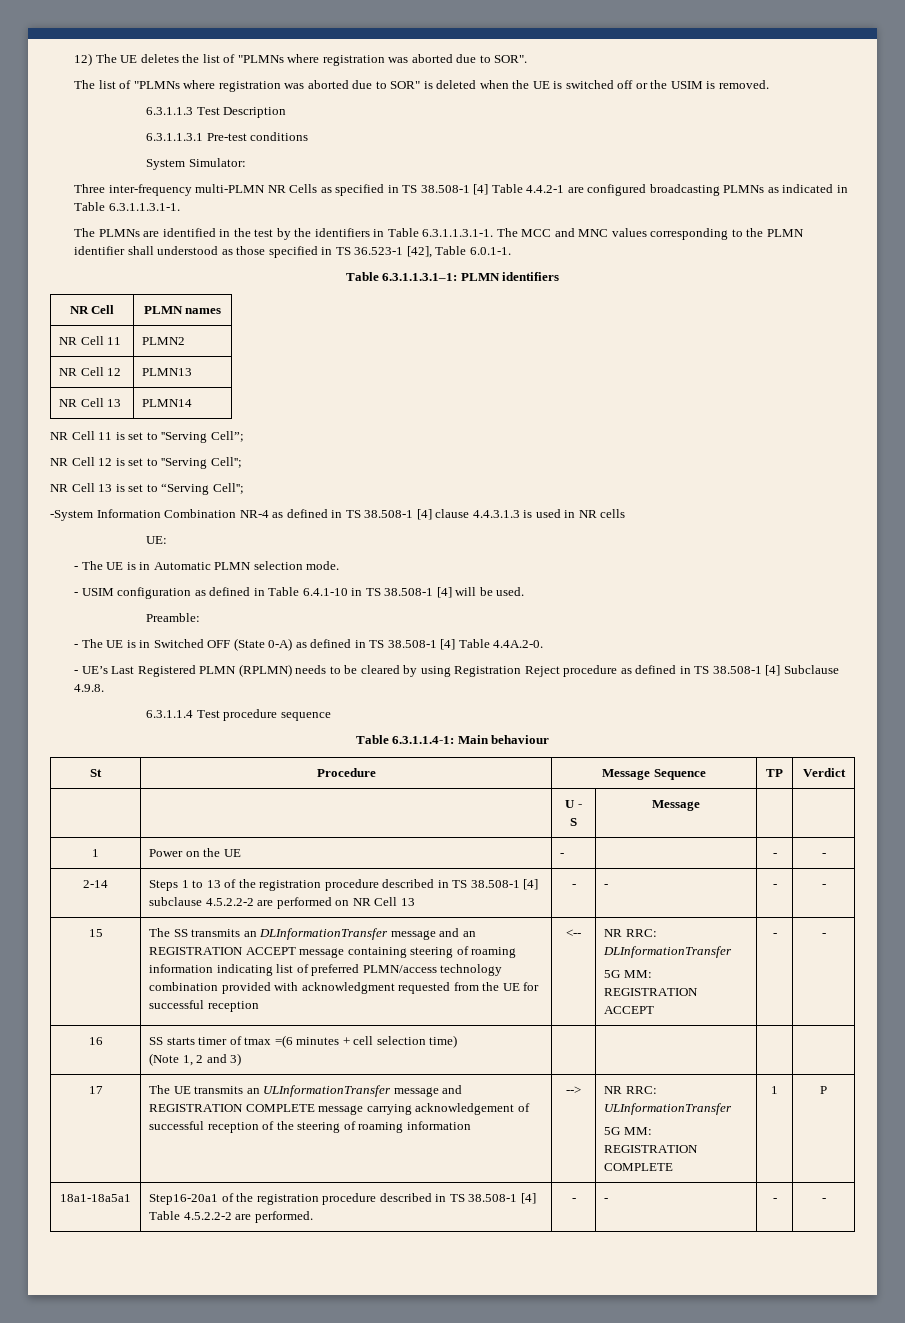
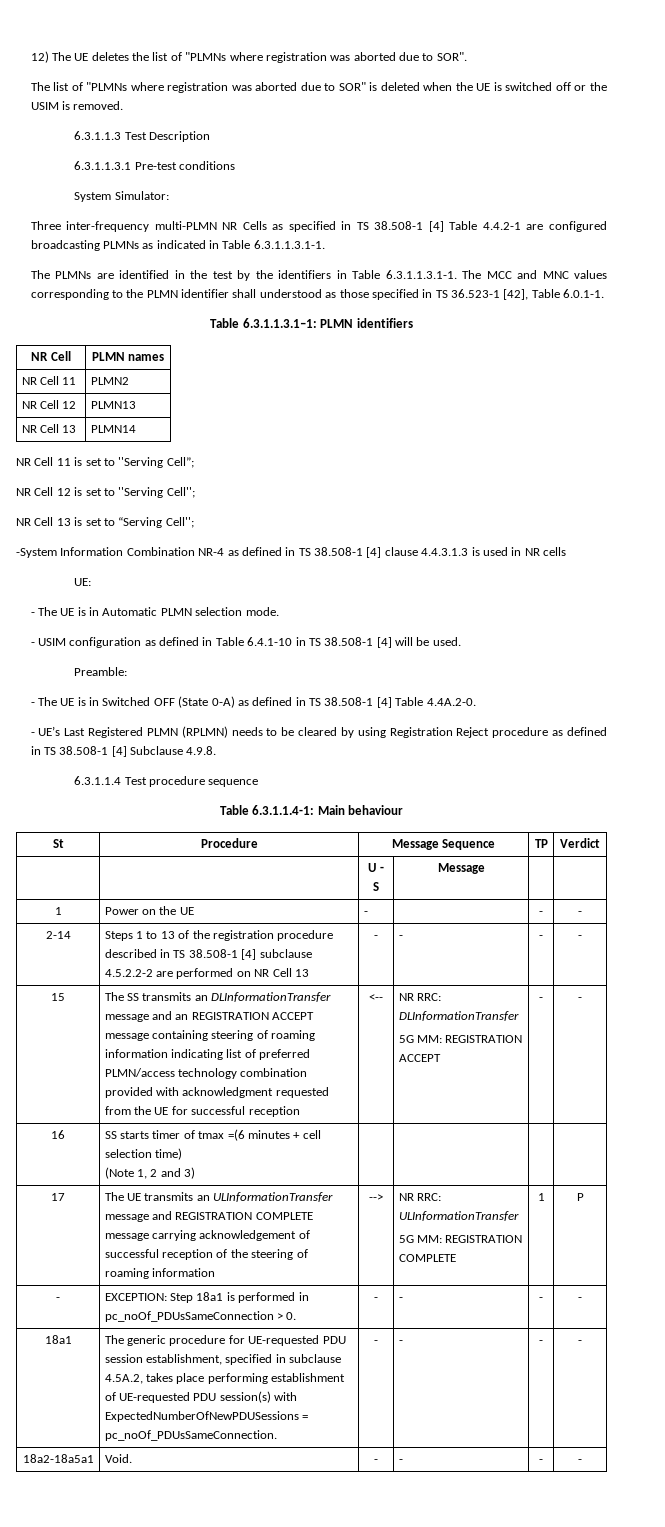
- 18a1-18a5a1 | Step16-20a1 of the registration procedure described in TS 38.508-1 [4] Table 4.5.2.2-2 are performed. | - | - | - | -
+ - | EXCEPTION: Step 18a1 is performed in pc_noOf_PDUsSameConnection > 0. | - | - | - | -
+ 18a1 | The generic procedure for UE-requested PDU session establishment, specified in subclause 4.5A.2, takes place performing establishment of UE-requested PDU session(s) with ExpectedNumberOfNewPDUSessions = pc_noOf_PDUsSameConnection. | - | - | - | -
+ 18a2-18a5a1 | Void. | - | - | - | -

